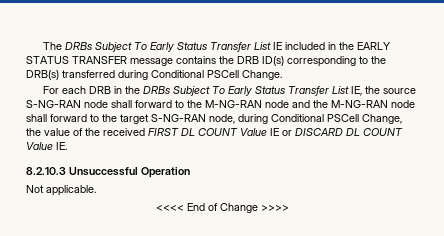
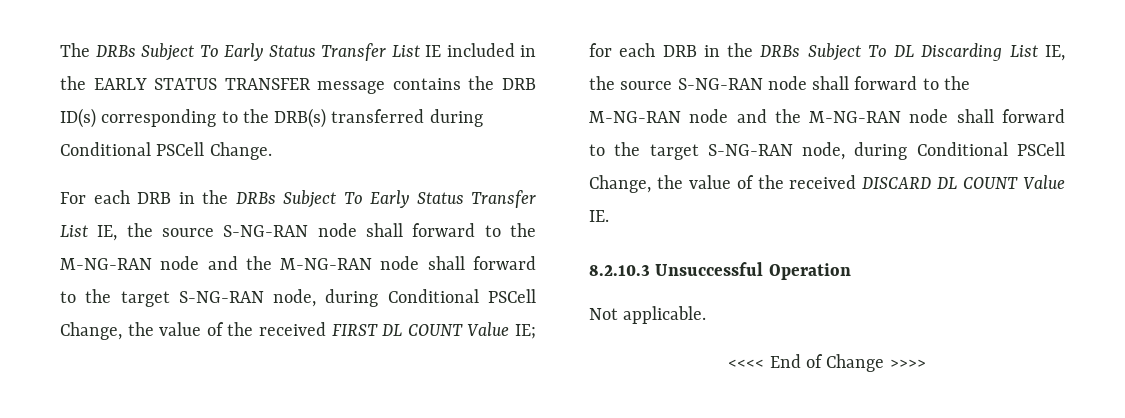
- For each DRB in the DRBs Subject To Early Status Transfer List IE, the source S-NG-RAN node shall forward to the M-NG-RAN node and the M-NG-RAN node shall forward to the target S-NG-RAN node, during Conditional PSCell Change, the value of the received FIRST DL COUNT Value IE or DISCARD DL COUNT Value IE.
+ For each DRB in the DRBs Subject To Early Status Transfer List IE, the source S-NG-RAN node shall forward to the M-NG-RAN node and the M-NG-RAN node shall forward to the target S-NG-RAN node, during Conditional PSCell Change, the value of the received FIRST DL COUNT Value IE; for each DRB in the DRBs Subject To DL Discarding List IE, the source S-NG-RAN node shall forward to the M-NG-RAN node and the M-NG-RAN node shall forward to the target S-NG-RAN node, during Conditional PSCell Change, the value of the received DISCARD DL COUNT Value IE.

